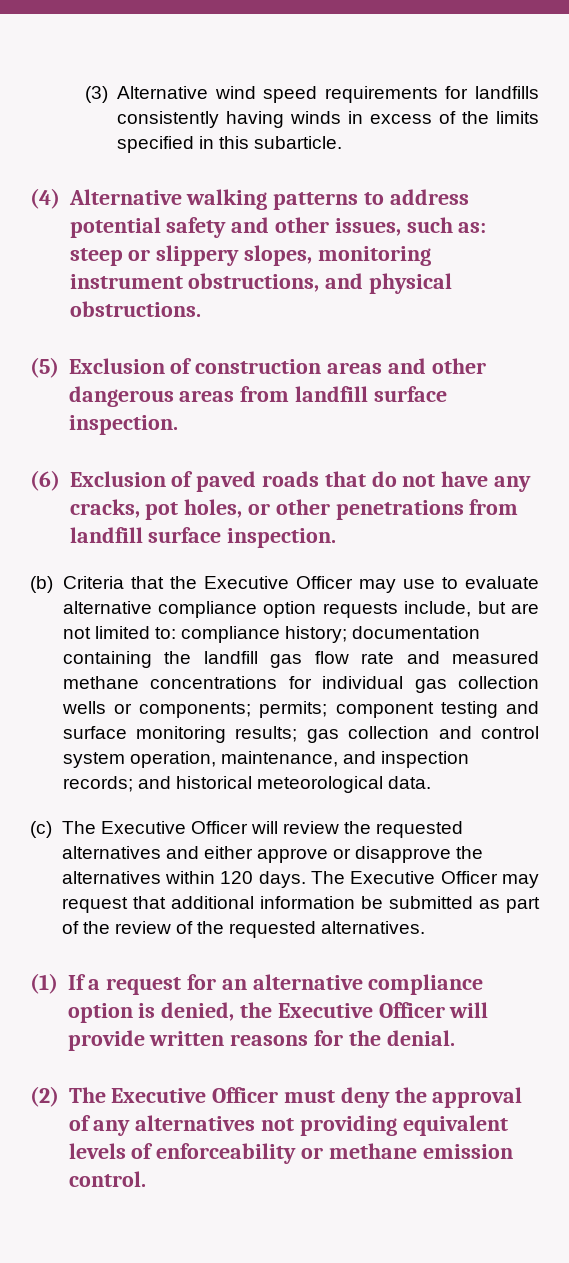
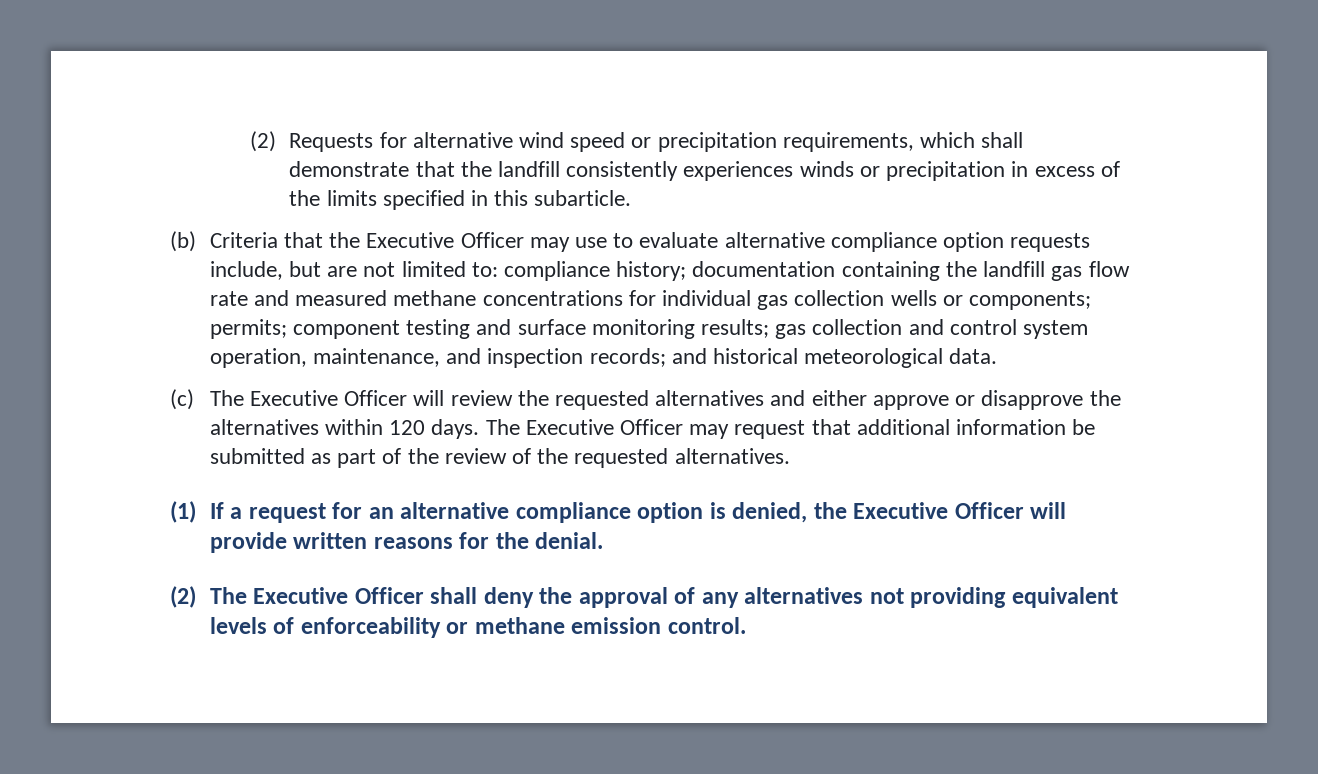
- (3) Alternative wind speed requirements for landfills consistently having winds in excess of the limits specified in this subarticle.
+ (2) Requests for alternative wind speed or precipitation requirements, which shall demonstrate that the landfill consistently experiences winds or precipitation in excess of the limits specified in this subarticle.
- (4) Alternative walking patterns to address potential safety and other issues, such as: steep or slippery slopes, monitoring instrument obstructions, and physical obstructions.
- (5) Exclusion of construction areas and other dangerous areas from landfill surface inspection.
- (6) Exclusion of paved roads that do not have any cracks, pot holes, or other penetrations from landfill surface inspection.
- (2) The Executive Officer must deny the approval of any alternatives not providing equivalent levels of enforceability or methane emission control.
+ (2) The Executive Officer shall deny the approval of any alternatives not providing equivalent levels of enforceability or methane emission control.

